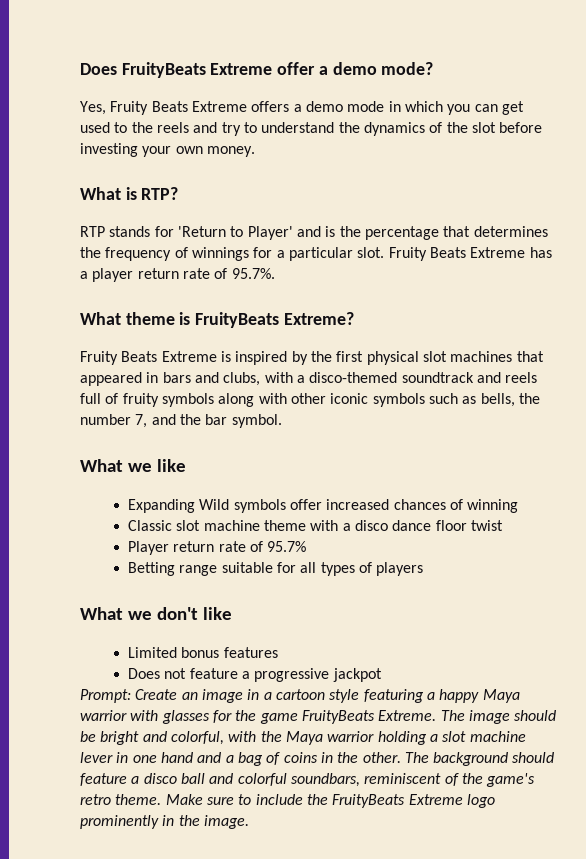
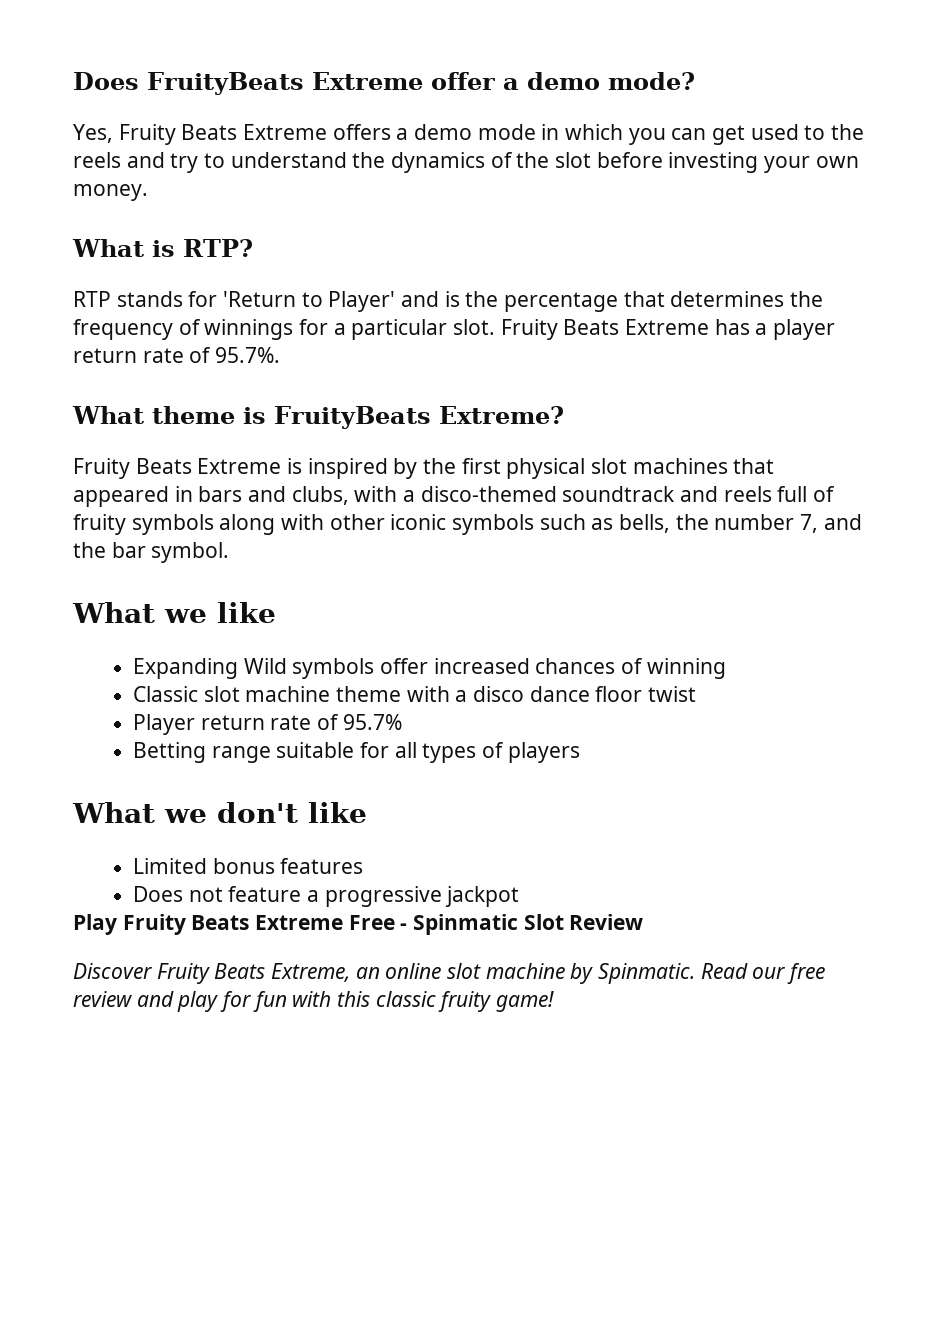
- Prompt: Create an image in a cartoon style featuring a happy Maya warrior with glasses for the game FruityBeats Extreme. The image should be bright and colorful, with the Maya warrior holding a slot machine lever in one hand and a bag of coins in the other. The background should feature a disco ball and colorful soundbars, reminiscent of the game's retro theme. Make sure to include the FruityBeats Extreme logo prominently in the image.
+ Play Fruity Beats Extreme Free - Spinmatic Slot Review
+ Discover Fruity Beats Extreme, an online slot machine by Spinmatic. Read our free review and play for fun with this classic fruity game!

